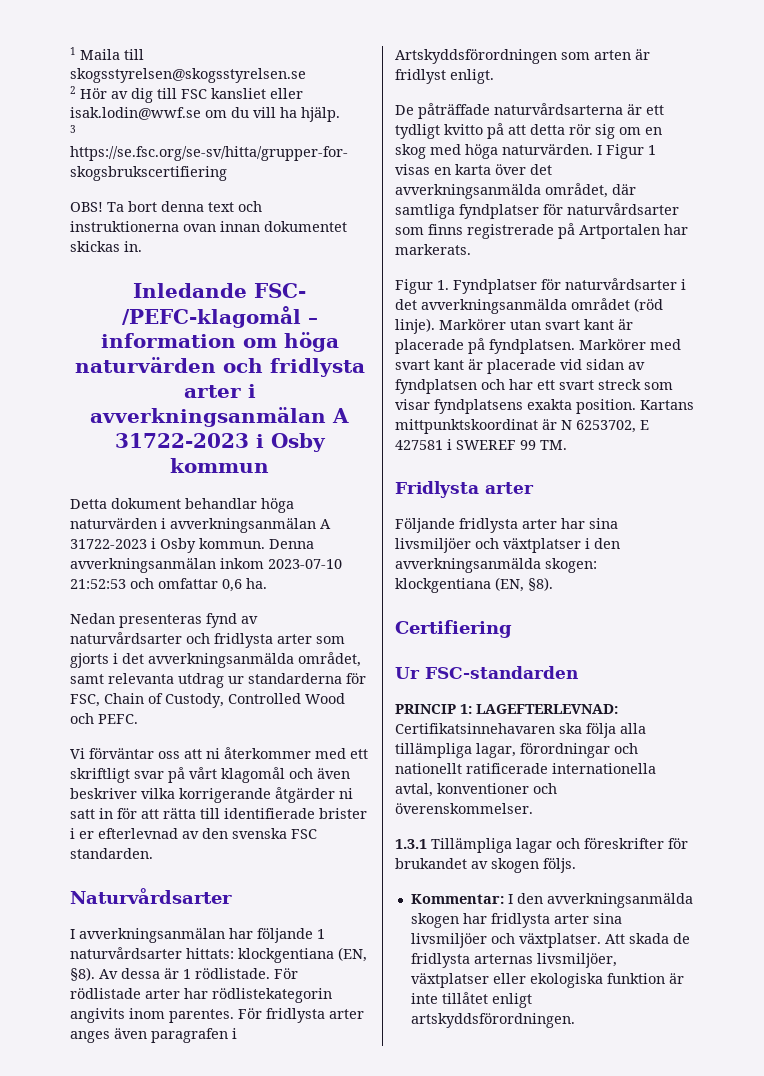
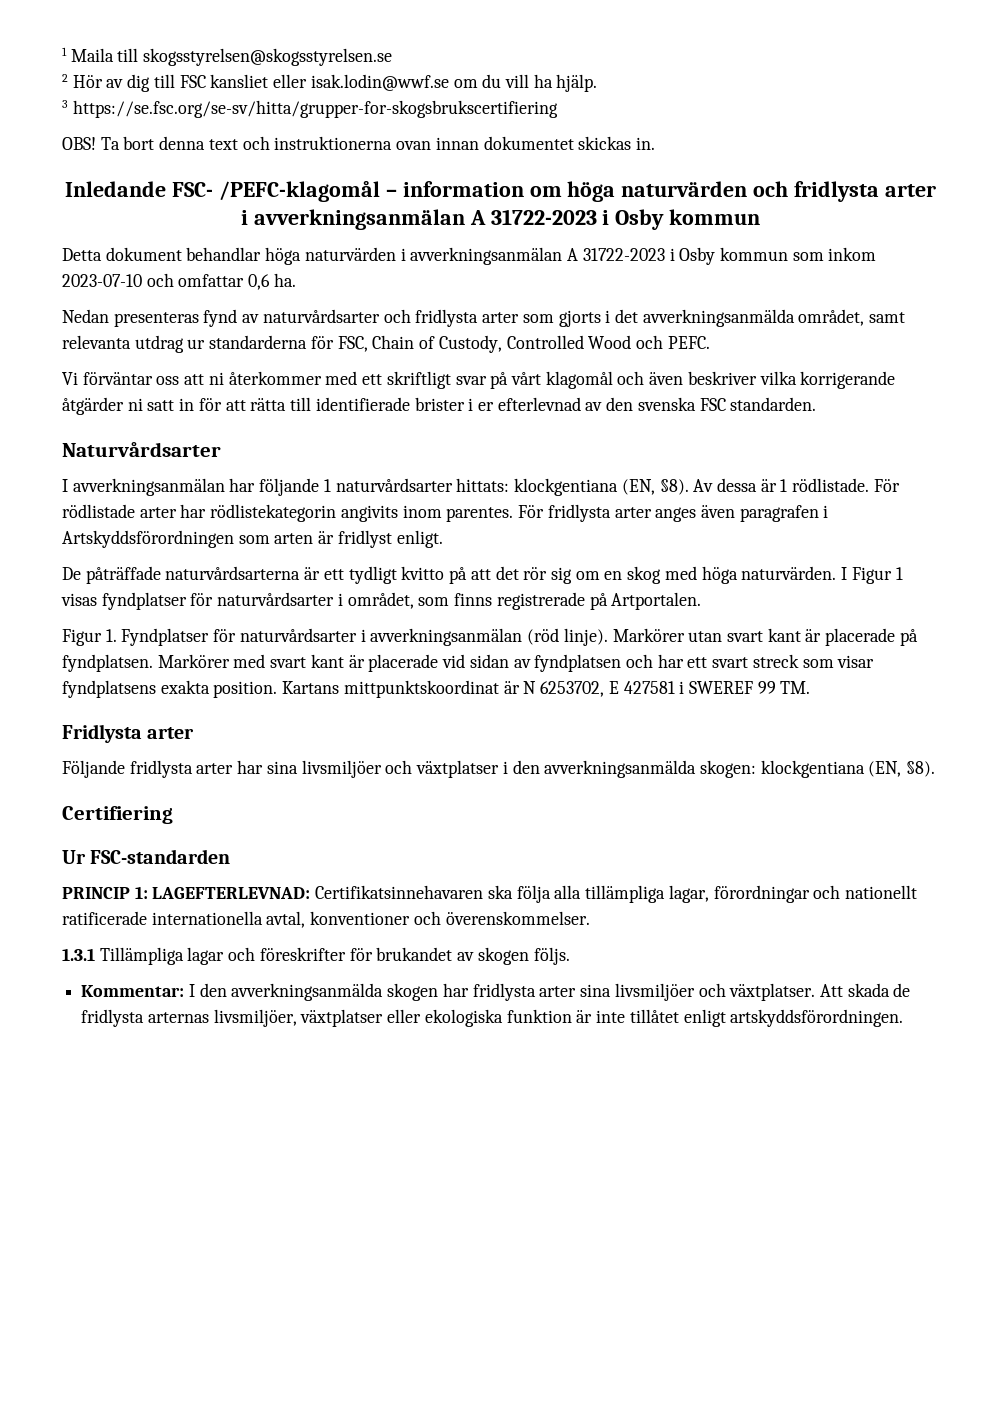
- Detta dokument behandlar höga naturvärden i avverkningsanmälan A 31722-2023 i Osby kommun. Denna avverkningsanmälan inkom 2023-07-10 21:52:53 och omfattar 0,6 ha.
+ Detta dokument behandlar höga naturvärden i avverkningsanmälan A 31722-2023 i Osby kommun som inkom 2023-07-10 och omfattar 0,6 ha.
- De påträffade naturvårdsarterna är ett tydligt kvitto på att detta rör sig om en skog med höga naturvärden.
+ De påträffade naturvårdsarterna är ett tydligt kvitto på att det rör sig om en skog med höga naturvärden.
- I Figur 1 visas en karta över det avverkningsanmälda området, där samtliga fyndplatser för naturvårdsarter som finns registrerade på Artportalen har markerats.
+ I Figur 1 visas fyndplatser för naturvårdsarter i området, som finns registrerade på Artportalen.
- Figur 1. Fyndplatser för naturvårdsarter i det avverkningsanmälda området (röd linje).
+ Figur 1. Fyndplatser för naturvårdsarter i avverkningsanmälan (röd linje).

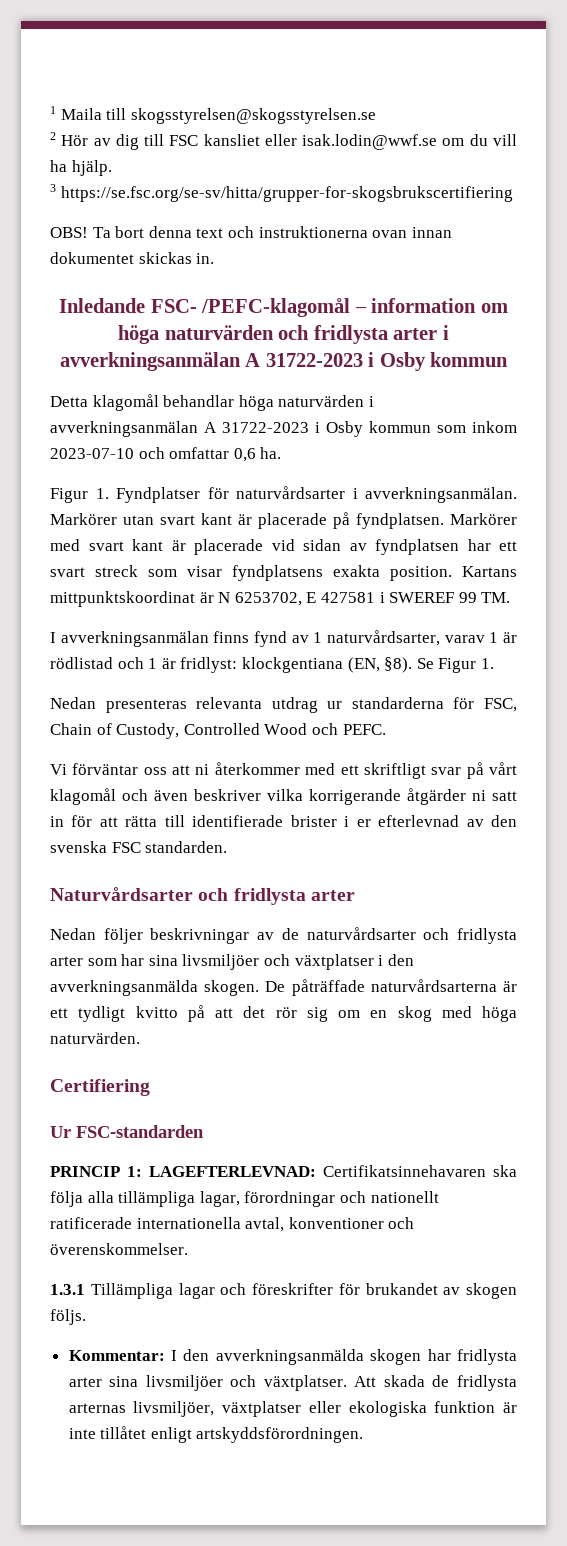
- Detta dokument behandlar höga naturvärden i avverkningsanmälan A 31722-2023 i Osby kommun som inkom 2023-07-10 och omfattar 0,6 ha.
+ Detta klagomål behandlar höga naturvärden i avverkningsanmälan A 31722-2023 i Osby kommun som inkom 2023-07-10 och omfattar 0,6 ha.
- Nedan presenteras fynd av naturvårdsarter och fridlysta arter som gjorts i det avverkningsanmälda området, samt relevanta utdrag ur standarderna för FSC, Chain of Custody, Controlled Wood och PEFC.
+ Figur 1. Fyndplatser för naturvårdsarter i avverkningsanmälan. Markörer utan svart kant är placerade på fyndplatsen. Markörer med svart kant är placerade vid sidan av fyndplatsen har ett svart streck som visar fyndplatsens exakta position. Kartans mittpunktskoordinat är N 6253702, E 427581 i SWEREF 99 TM.
+ I avverkningsanmälan finns fynd av 1 naturvårdsarter, varav 1 är rödlistad och 1 är fridlyst: klockgentiana (EN, §8). Se Figur 1.
+ Nedan presenteras relevanta utdrag ur standarderna för FSC, Chain of Custody, Controlled Wood och PEFC.
- Naturvårdsarter
- I avverkningsanmälan har följande 1 naturvårdsarter hittats: klockgentiana (EN, §8). Av dessa är 1 rödlistade. För rödlistade arter har rödlistekategorin angivits inom parentes. För fridlysta arter anges även paragrafen i Artskyddsförordningen som arten är fridlyst enligt.
- De påträffade naturvårdsarterna är ett tydligt kvitto på att det rör sig om en skog med höga naturvärden. I Figur 1 visas fyndplatser för naturvårdsarter i området, som finns registrerade på Artportalen.
- Figur 1. Fyndplatser för naturvårdsarter i avverkningsanmälan (röd linje). Markörer utan svart kant är placerade på fyndplatsen. Markörer med svart kant är placerade vid sidan av fyndplatsen och har ett svart streck som visar fyndplatsens exakta position. Kartans mittpunktskoordinat är N 6253702, E 427581 i SWEREF 99 TM.
- Fridlysta arter
- Följande fridlysta arter har sina livsmiljöer och växtplatser i den avverkningsanmälda skogen: klockgentiana (EN, §8).
+ Naturvårdsarter och fridlysta arter
+ Nedan följer beskrivningar av de naturvårdsarter och fridlysta arter som har sina livsmiljöer och växtplatser i den avverkningsanmälda skogen. De påträffade naturvårdsarterna är ett tydligt kvitto på att det rör sig om en skog med höga naturvärden.

